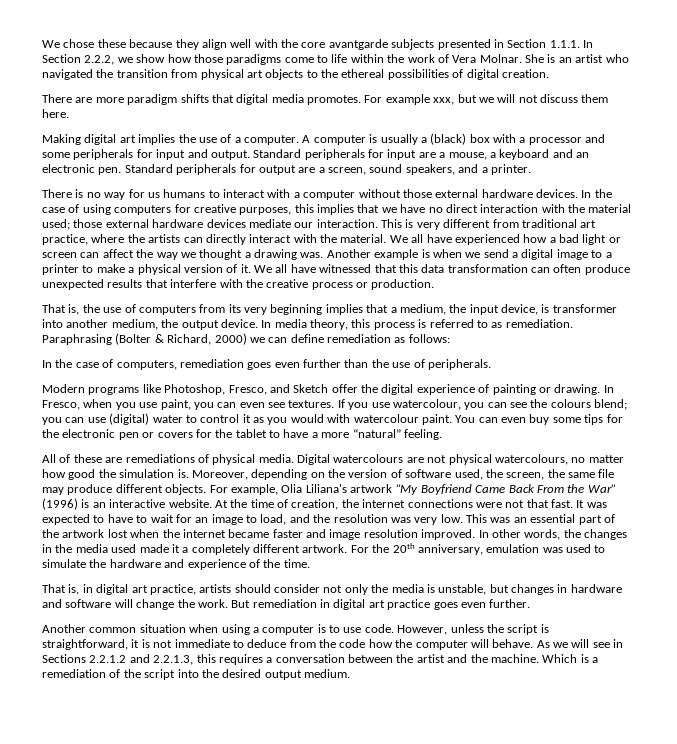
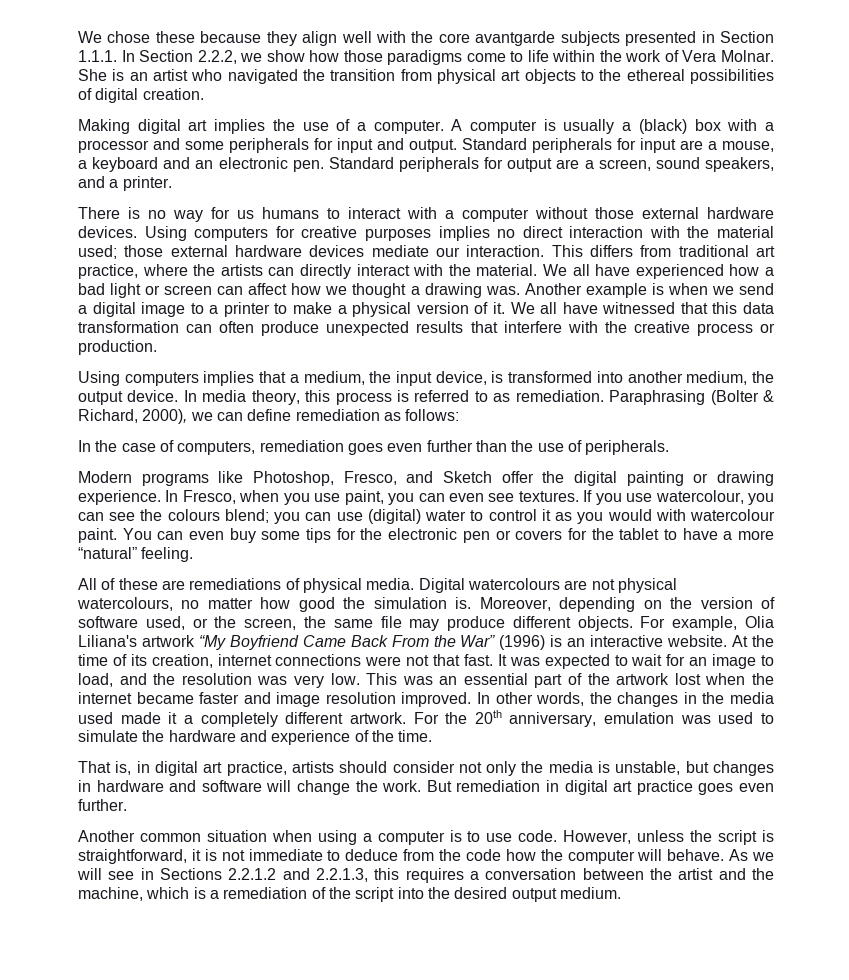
- There are more paradigm shifts that digital media promotes. For example xxx, but we will not discuss them here.
- In the case of using computers for creative purposes, this implies that we have no direct interaction with the material used; those external hardware devices mediate our interaction.
+ Using computers for creative purposes implies no direct interaction with the material used; those external hardware devices mediate our interaction.
- This is very different from traditional art practice, where the artists can directly interact with the material.
+ This differs from traditional art practice, where the artists can directly interact with the material.
- We all have experienced how a bad light or screen can affect the way we thought a drawing was.
+ We all have experienced how a bad light or screen can affect how we thought a drawing was.
- That is, the use of computers from its very beginning implies that a medium, the input device, is transformer into another medium, the output device.
+ Using computers implies that a medium, the input device, is transformed into another medium, the output device.
- Paraphrasing (Bolter & Richard, 2000) we can define remediation as follows:
+ Paraphrasing (Bolter & Richard, 2000), we can define remediation as follows:
- Modern programs like Photoshop, Fresco, and Sketch offer the digital experience of painting or drawing.
+ Modern programs like Photoshop, Fresco, and Sketch offer the digital painting or drawing experience.
- Moreover, depending on the version of software used, the screen, the same file may produce different objects.
+ Moreover, depending on the version of software used, or the screen, the same file may produce different objects.
- At the time of creation, the internet connections were not that fast.
+ At the time of its creation, internet connections were not that fast.
- It was expected to have to wait for an image to load, and the resolution was very low.
+ It was expected to wait for an image to load, and the resolution was very low.
- As we will see in Sections 2.2.1.2 and 2.2.1.3, this requires a conversation between the artist and the machine. Which is a remediation of the script into the desired output medium.
+ As we will see in Sections 2.2.1.2 and 2.2.1.3, this requires a conversation between the artist and the machine, which is a remediation of the script into the desired output medium.

